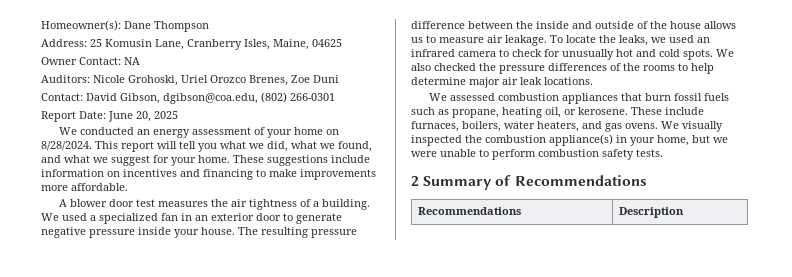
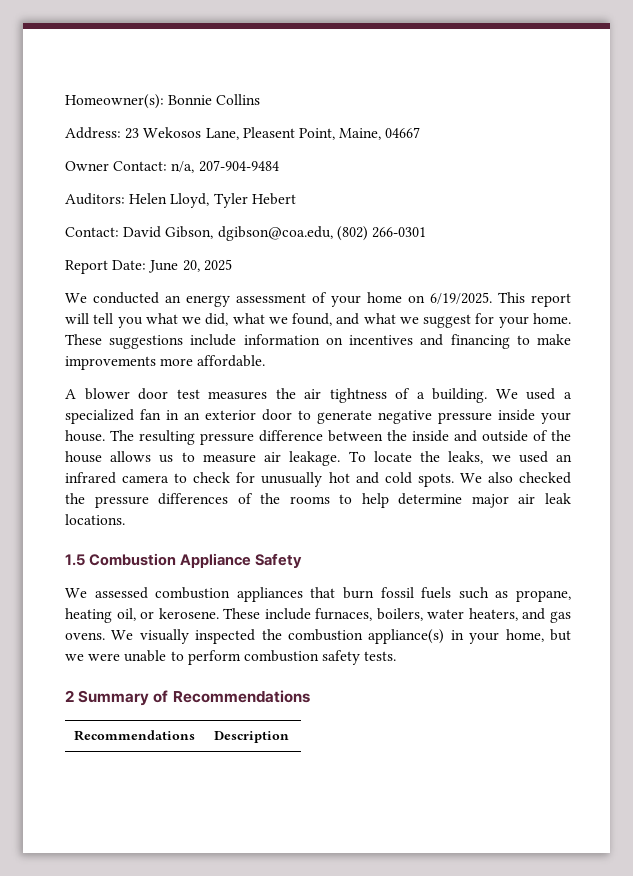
- Homeowner(s): Dane Thompson
+ Homeowner(s): Bonnie Collins
- Address: 25 Komusin Lane, Cranberry Isles, Maine, 04625
+ Address: 23 Wekosos Lane, Pleasent Point, Maine, 04667
- Owner Contact: NA
+ Owner Contact: n/a, 207-904-9484
- Auditors: Nicole Grohoski, Uriel Orozco Brenes, Zoe Duni
+ Auditors: Helen Lloyd, Tyler Hebert
- We conducted an energy assessment of your home on 8/28/2024.
+ We conducted an energy assessment of your home on 6/19/2025.
+ 1.5 Combustion Appliance Safety

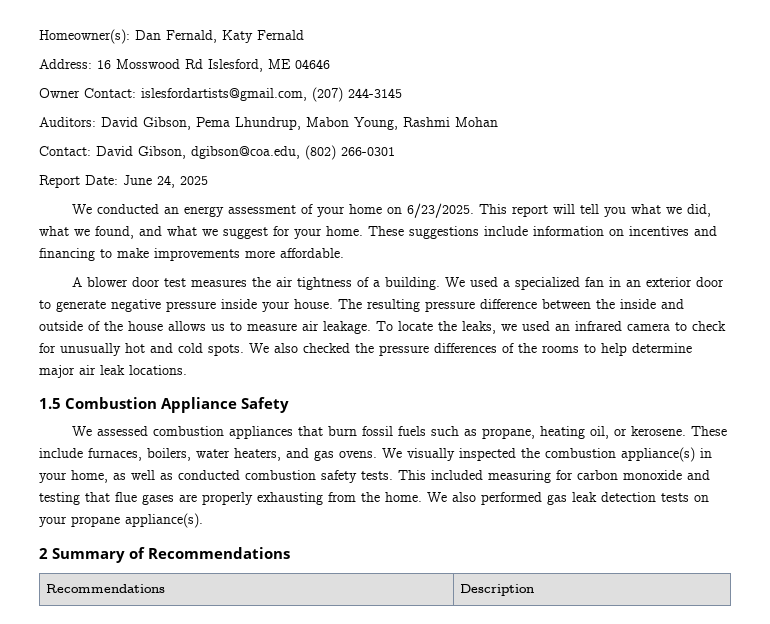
- Homeowner(s): Bonnie Collins
- Address: 23 Wekosos Lane, Pleasent Point, Maine, 04667
- Owner Contact: n/a, 207-904-9484
- Auditors: Helen Lloyd, Tyler Hebert
+ Homeowner(s): Dan Fernald, Katy Fernald
+ Address: 16 Mosswood Rd Islesford, ME 04646
+ Owner Contact: islesfordartists@gmail.com, (207) 244-3145
+ Auditors: David Gibson, Pema Lhundrup, Mabon Young, Rashmi Mohan
- Report Date: June 20, 2025
+ Report Date: June 24, 2025
- We conducted an energy assessment of your home on 6/19/2025.
+ We conducted an energy assessment of your home on 6/23/2025.
- We visually inspected the combustion appliance(s) in your home, but we were unable to perform combustion safety tests.
+ We visually inspected the combustion appliance(s) in your home, as well as conducted combustion safety tests. This included measuring for carbon monoxide and testing that flue gases are properly exhausting from the home. We also performed gas leak detection tests on your propane appliance(s).

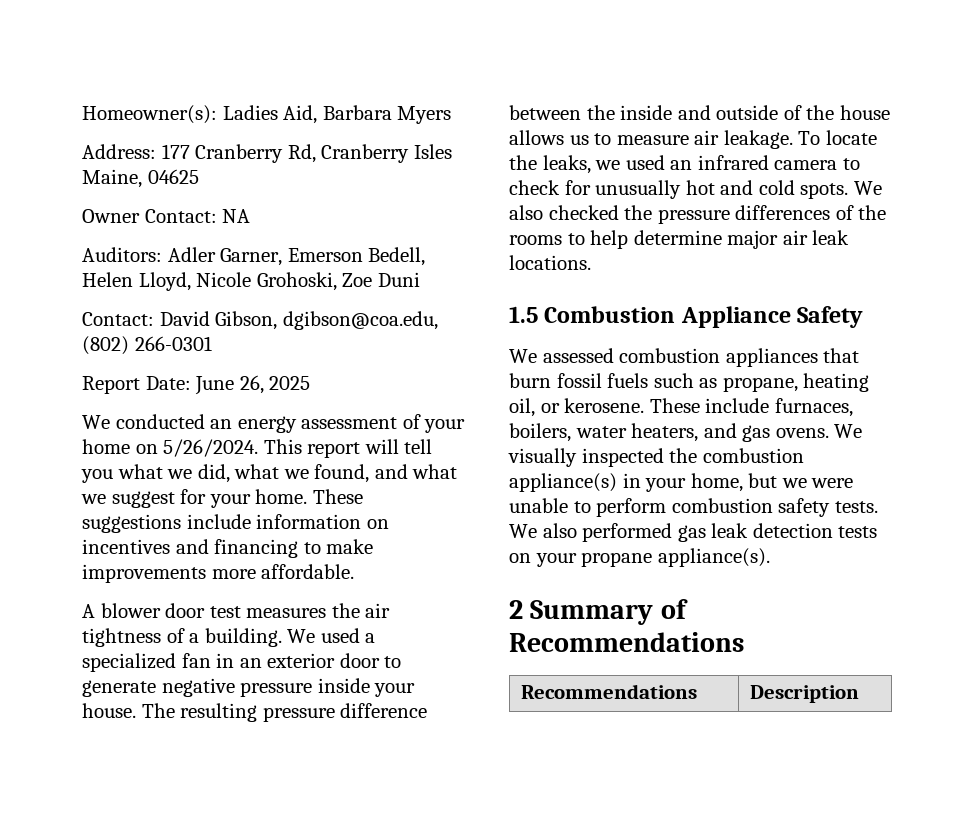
- Homeowner(s): Dan Fernald, Katy Fernald
- Address: 16 Mosswood Rd Islesford, ME 04646
- Owner Contact: islesfordartists@gmail.com, (207) 244-3145
- Auditors: David Gibson, Pema Lhundrup, Mabon Young, Rashmi Mohan
+ Homeowner(s): Ladies Aid, Barbara Myers
+ Address: 177 Cranberry Rd, Cranberry Isles Maine, 04625
+ Owner Contact: NA
+ Auditors: Adler Garner, Emerson Bedell, Helen Lloyd, Nicole Grohoski, Zoe Duni
- Report Date: June 24, 2025
+ Report Date: June 26, 2025
- We conducted an energy assessment of your home on 6/23/2025.
+ We conducted an energy assessment of your home on 5/26/2024.
- We visually inspected the combustion appliance(s) in your home, as well as conducted combustion safety tests. This included measuring for carbon monoxide and testing that flue gases are properly exhausting from the home.
+ We visually inspected the combustion appliance(s) in your home, but we were unable to perform combustion safety tests.

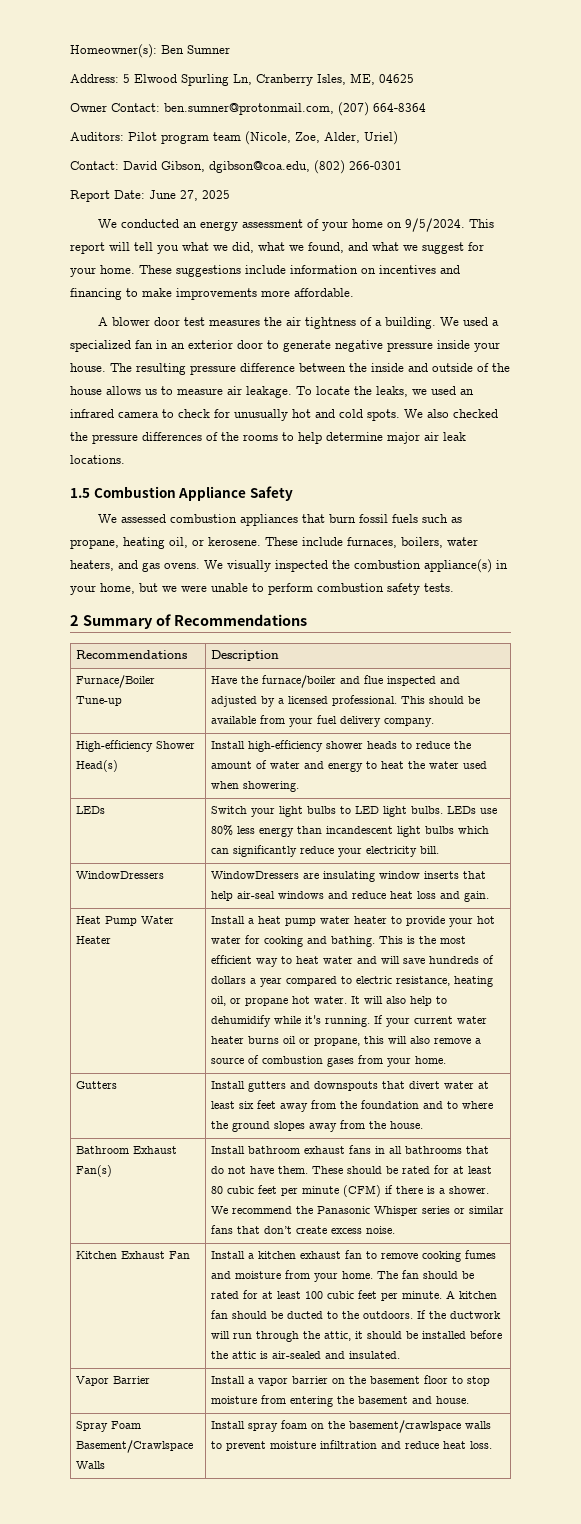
- Homeowner(s): Ladies Aid, Barbara Myers
- Address: 177 Cranberry Rd, Cranberry Isles Maine, 04625
- Owner Contact: NA
- Auditors: Adler Garner, Emerson Bedell, Helen Lloyd, Nicole Grohoski, Zoe Duni
+ Homeowner(s): Ben Sumner
+ Address: 5 Elwood Spurling Ln, Cranberry Isles, ME, 04625
+ Owner Contact: ben.sumner@protonmail.com, (207) 664-8364
+ Auditors: Pilot program team (Nicole, Zoe, Alder, Uriel)
- Report Date: June 26, 2025
+ Report Date: June 27, 2025
- We conducted an energy assessment of your home on 5/26/2024.
+ We conducted an energy assessment of your home on 9/5/2024.
- We also performed gas leak detection tests on your propane appliance(s).
+ Furnace/Boiler Tune-up | Have the furnace/boiler and flue inspected and adjusted by a licensed professional. This should be available from your fuel delivery company.
+ High-efficiency Shower Head(s) | Install high-efficiency shower heads to reduce the amount of water and energy to heat the water used when showering.
+ LEDs | Switch your light bulbs to LED light bulbs. LEDs use 80% less energy than incandescent light bulbs which can significantly reduce your electricity bill.
+ WindowDressers | WindowDressers are insulating window inserts that help air-seal windows and reduce heat loss and gain.
+ Heat Pump Water Heater | Install a heat pump water heater to provide your hot water for cooking and bathing. This is the most efficient way to heat water and will save hundreds of dollars a year compared to electric resistance, heating oil, or propane hot water. It will also help to dehumidify while it's running. If your current water heater burns oil or propane, this will also remove a source of combustion gases from your home.
+ Gutters | Install gutters and downspouts that divert water at least six feet away from the foundation and to where the ground slopes away from the house.
+ Bathroom Exhaust Fan(s) | Install bathroom exhaust fans in all bathrooms that do not have them. These should be rated for at least 80 cubic feet per minute (CFM) if there is a shower. We recommend the Panasonic Whisper series or similar fans that don’t create excess noise.
+ Kitchen Exhaust Fan | Install a kitchen exhaust fan to remove cooking fumes and moisture from your home. The fan should be rated for at least 100 cubic feet per minute. A kitchen fan should be ducted to the outdoors. If the ductwork will run through the attic, it should be installed before the attic is air-sealed and insulated.
+ Vapor Barrier | Install a vapor barrier on the basement floor to stop moisture from entering the basement and house.
+ Spray Foam Basement/Crawlspace Walls | Install spray foam on the basement/crawlspace walls to prevent moisture infiltration and reduce heat loss.

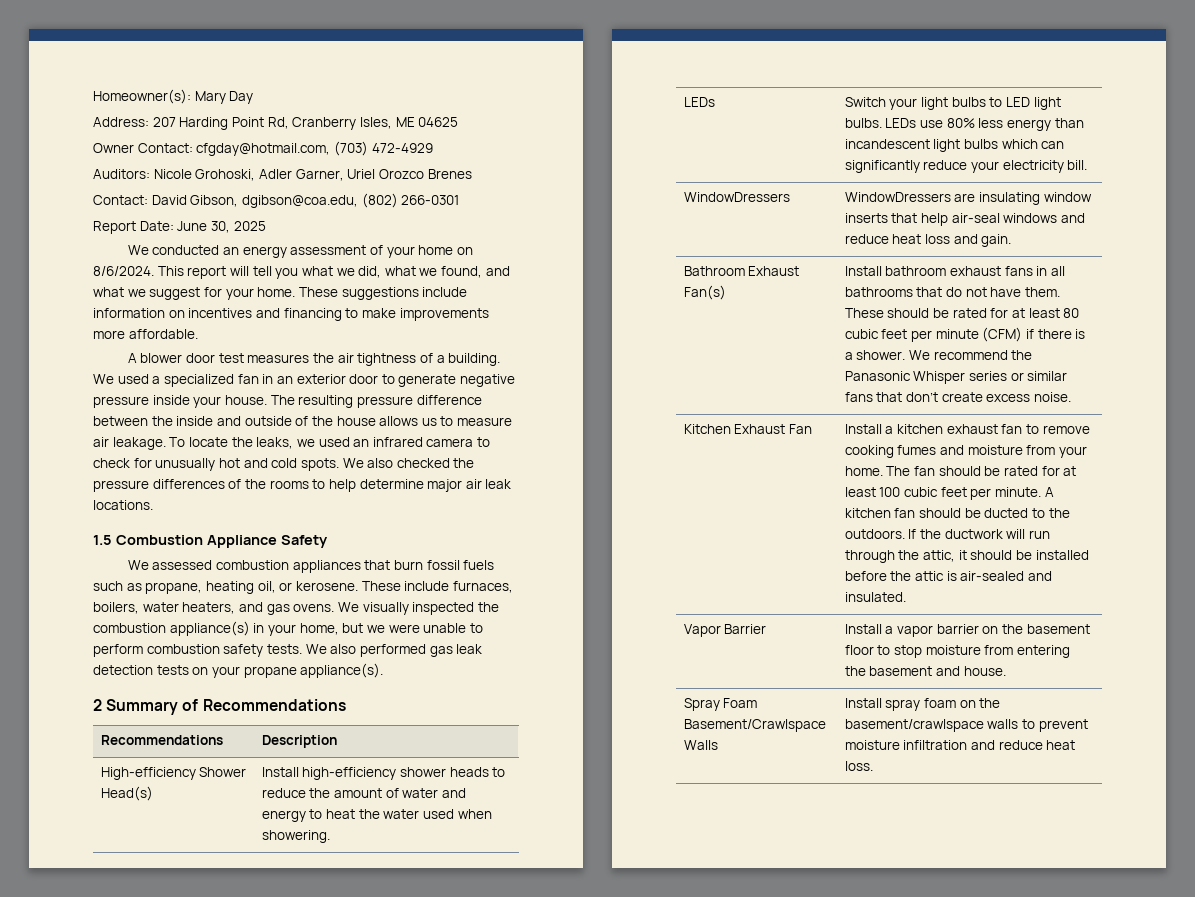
- Homeowner(s): Ben Sumner
+ Homeowner(s): Mary Day
- Address: 5 Elwood Spurling Ln, Cranberry Isles, ME, 04625
+ Address: 207 Harding Point Rd, Cranberry Isles, ME 04625
- Owner Contact: ben.sumner@protonmail.com, (207) 664-8364
- Auditors: Pilot program team (Nicole, Zoe, Alder, Uriel)
+ Owner Contact: cfgday@hotmail.com, (703) 472-4929
+ Auditors: Nicole Grohoski, Adler Garner, Uriel Orozco Brenes
- Report Date: June 27, 2025
+ Report Date: June 30, 2025
- We conducted an energy assessment of your home on 9/5/2024.
+ We conducted an energy assessment of your home on 8/6/2024.
+ We also performed gas leak detection tests on your propane appliance(s).
- Furnace/Boiler Tune-up | Have the furnace/boiler and flue inspected and adjusted by a licensed professional. This should be available from your fuel delivery company.
- Heat Pump Water Heater | Install a heat pump water heater to provide your hot water for cooking and bathing. This is the most efficient way to heat water and will save hundreds of dollars a year compared to electric resistance, heating oil, or propane hot water. It will also help to dehumidify while it's running. If your current water heater burns oil or propane, this will also remove a source of combustion gases from your home.
- Gutters | Install gutters and downspouts that divert water at least six feet away from the foundation and to where the ground slopes away from the house.

